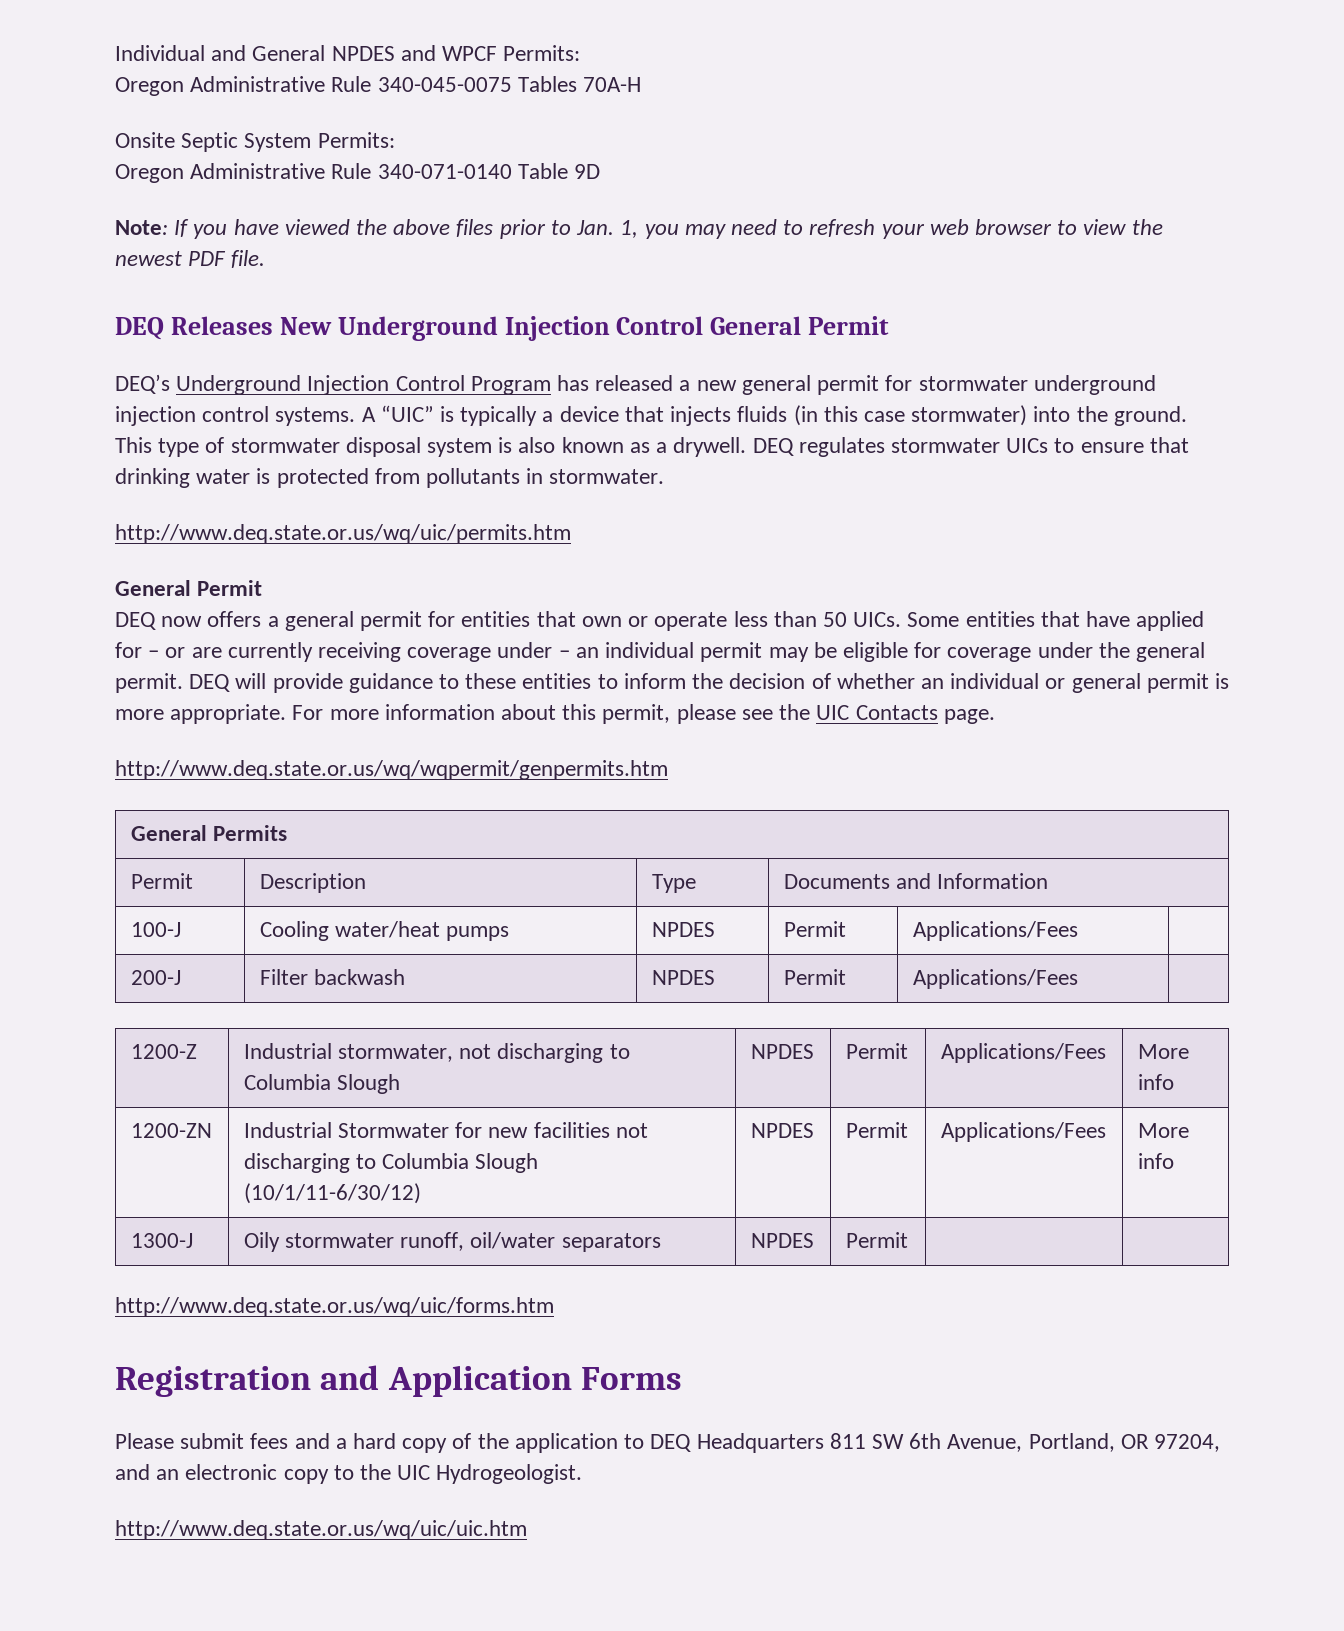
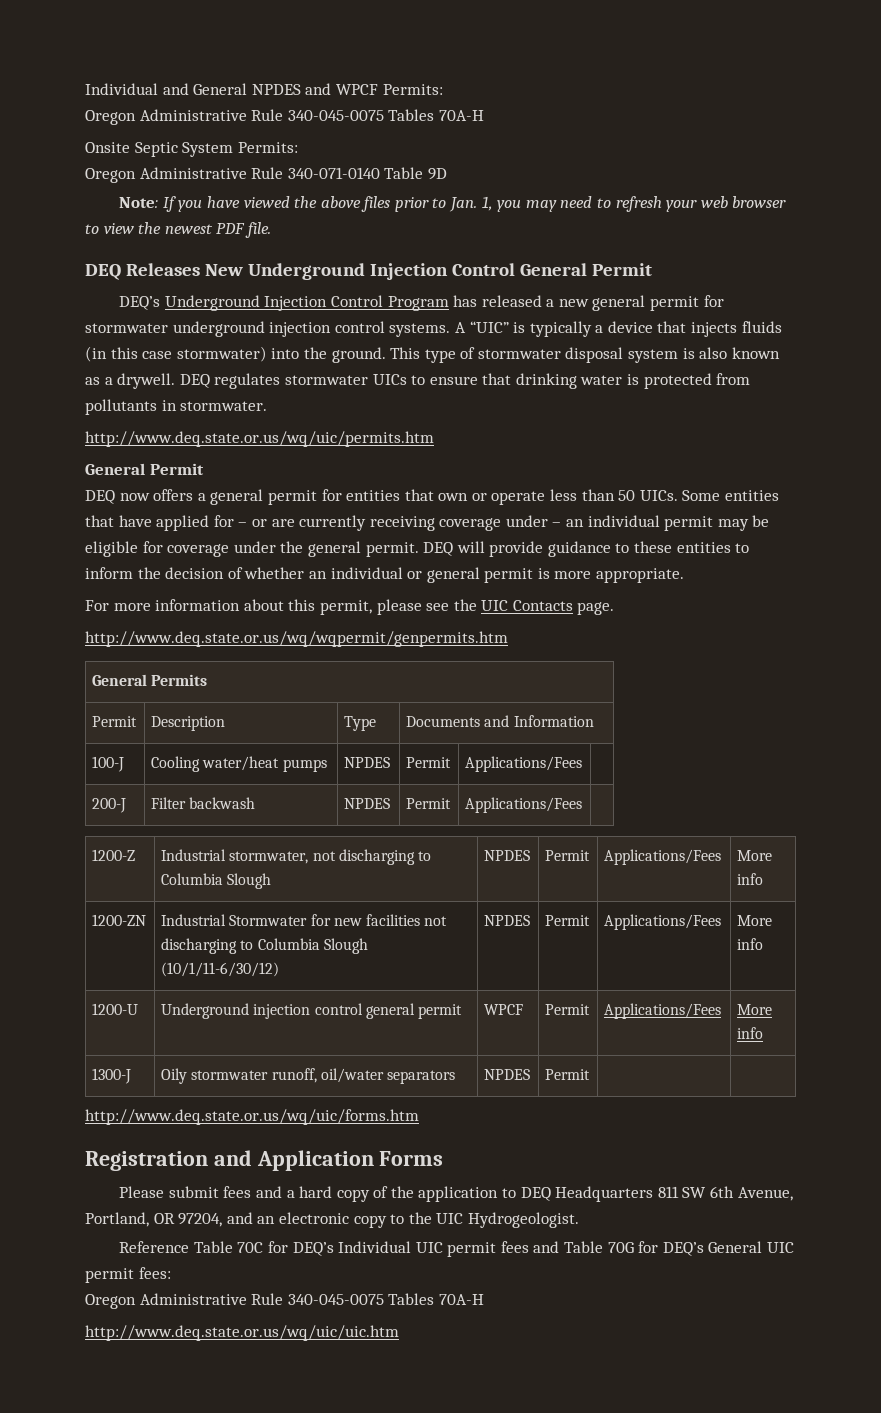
- DEQ will provide guidance to these entities to inform the decision of whether an individual or general permit is more appropriate. For more information about this permit, please see the UIC Contacts page.
+ DEQ will provide guidance to these entities to inform the decision of whether an individual or general permit is more appropriate.
+ For more information about this permit, please see the UIC Contacts page.
+ 1200-U | Underground injection control general permit | WPCF | Permit | Applications/Fees | More info
+ Reference Table 70C for DEQ’s Individual UIC permit fees and Table 70G for DEQ’s General UIC permit fees:
+ Oregon Administrative Rule 340-045-0075 Tables 70A-H

